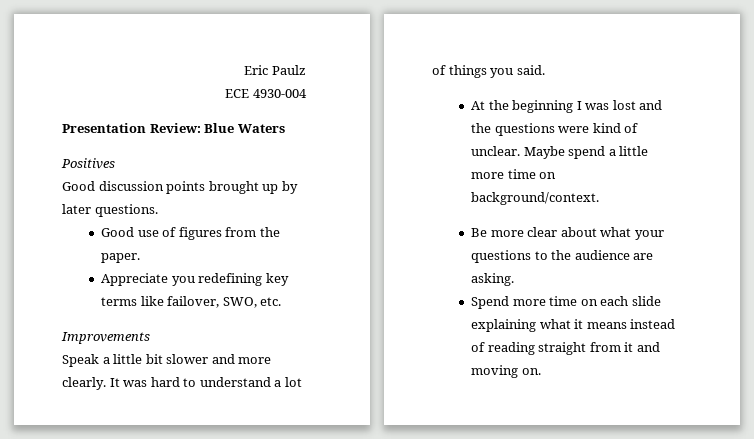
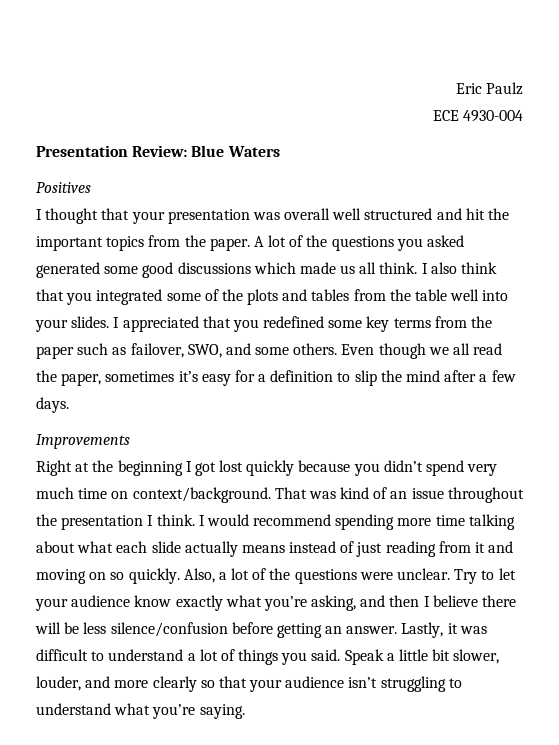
- Good discussion points brought up by later questions.
- Good use of figures from the paper.
- Appreciate you redefining key terms like failover, SWO, etc.
+ I thought that your presentation was overall well structured and hit the important topics from the paper. A lot of the questions you asked generated some good discussions which made us all think. I also think that you integrated some of the plots and tables from the table well into your slides. I appreciated that you redefined some key terms from the paper such as failover, SWO, and some others. Even though we all read the paper, sometimes it’s easy for a definition to slip the mind after a few days.
  Improvements
- Speak a little bit slower and more clearly. It was hard to understand a lot of things you said.
- At the beginning I was lost and the questions were kind of unclear. Maybe spend a little more time on background/context.
- Be more clear about what your questions to the audience are asking.
- Spend more time on each slide explaining what it means instead of reading straight from it and moving on.
+ Right at the beginning I got lost quickly because you didn’t spend very much time on context/background. That was kind of an issue throughout the presentation I think. I would recommend spending more time talking about what each slide actually means instead of just reading from it and moving on so quickly. Also, a lot of the questions were unclear. Try to let your audience know exactly what you’re asking, and then I believe there will be less silence/confusion before getting an answer. Lastly, it was difficult to understand a lot of things you said. Speak a little bit slower, louder, and more clearly so that your audience isn’t struggling to understand what you’re saying.

